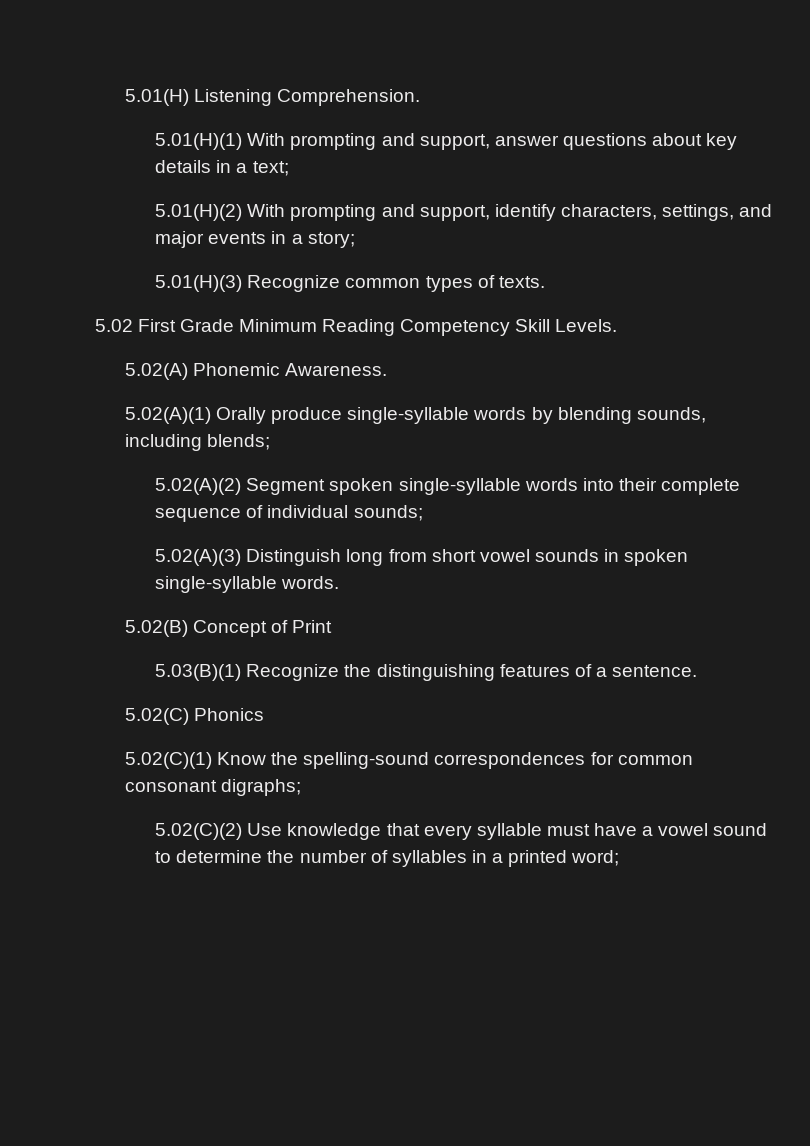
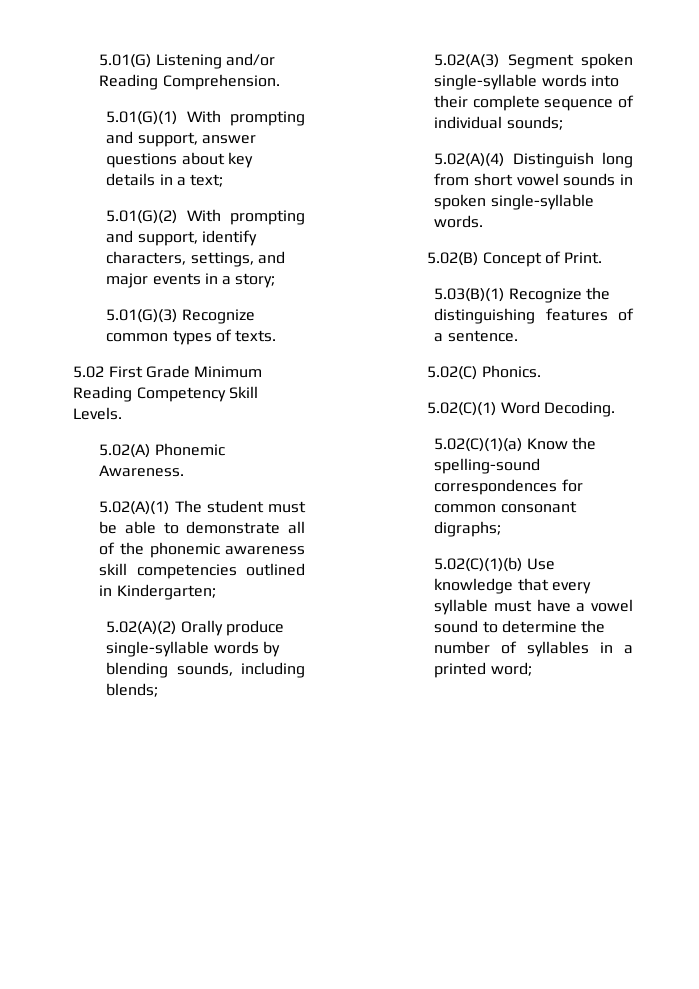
- 5.01(H) Listening Comprehension.
+ 5.01(G) Listening and/or Reading Comprehension.
- 5.01(H)(1) With prompting and support, answer questions about key details in a text;
+ 5.01(G)(1) With prompting and support, answer questions about key details in a text;
- 5.01(H)(2) With prompting and support, identify characters, settings, and major events in a story;
+ 5.01(G)(2) With prompting and support, identify characters, settings, and major events in a story;
- 5.01(H)(3) Recognize common types of texts.
+ 5.01(G)(3) Recognize common types of texts.
- 5.02(A)(1) Orally produce single-syllable words by blending sounds, including blends;
+ 5.02(A)(1) The student must be able to demonstrate all of the phonemic awareness skill competencies outlined in Kindergarten;
+ 5.02(A)(2) Orally produce single-syllable words by blending sounds, including blends;
- 5.02(A)(2) Segment spoken single-syllable words into their complete sequence of individual sounds;
+ 5.02(A(3) Segment spoken single-syllable words into their complete sequence of individual sounds;
- 5.02(A)(3) Distinguish long from short vowel sounds in spoken single-syllable words.
+ 5.02(A)(4) Distinguish long from short vowel sounds in spoken single-syllable words.
- 5.02(B) Concept of Print
+ 5.02(B) Concept of Print.
- 5.02(C) Phonics
+ 5.02(C) Phonics.
- 5.02(C)(1) Know the spelling-sound correspondences for common consonant digraphs;
+ 5.02(C)(1) Word Decoding.
+ 5.02(C)(1)(a) Know the spelling-sound correspondences for common consonant digraphs;
- 5.02(C)(2) Use knowledge that every syllable must have a vowel sound to determine the number of syllables in a printed word;
+ 5.02(C)(1)(b) Use knowledge that every syllable must have a vowel sound to determine the number of syllables in a printed word;

